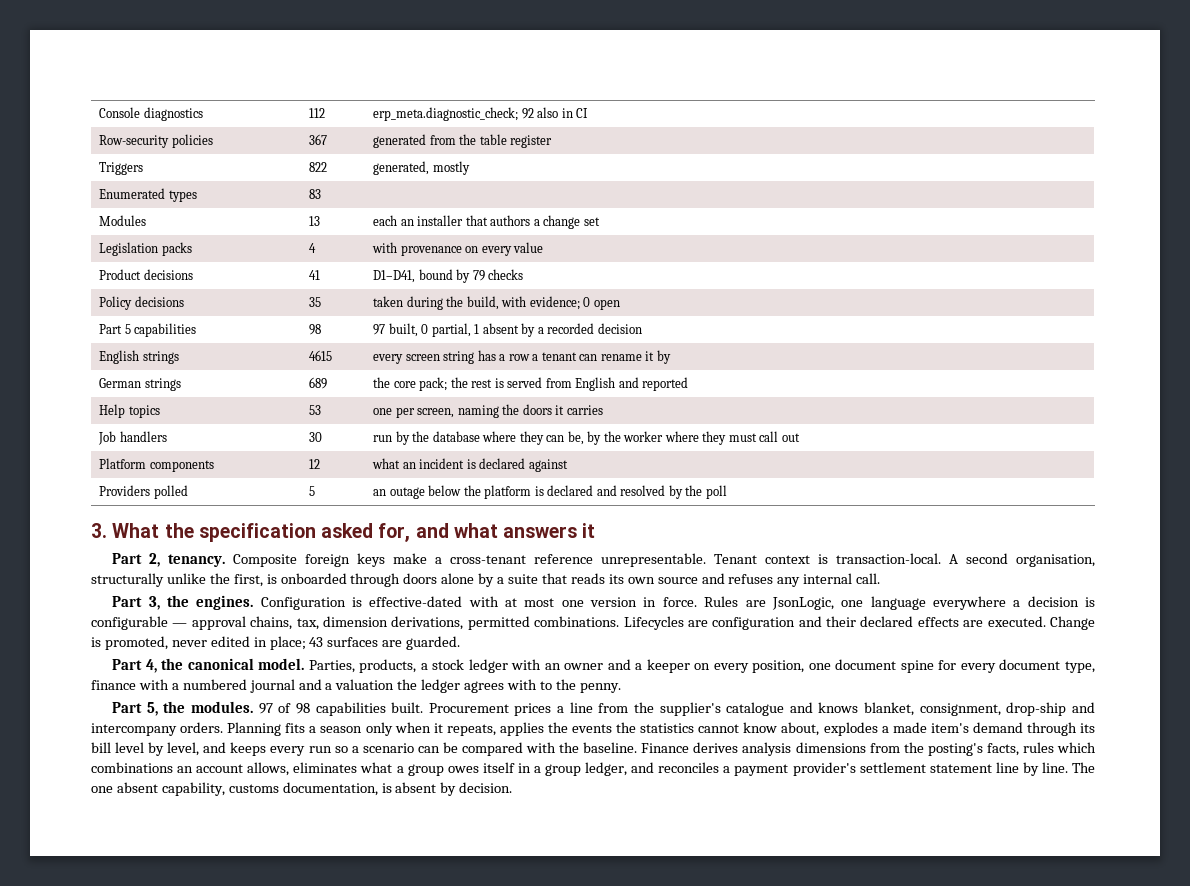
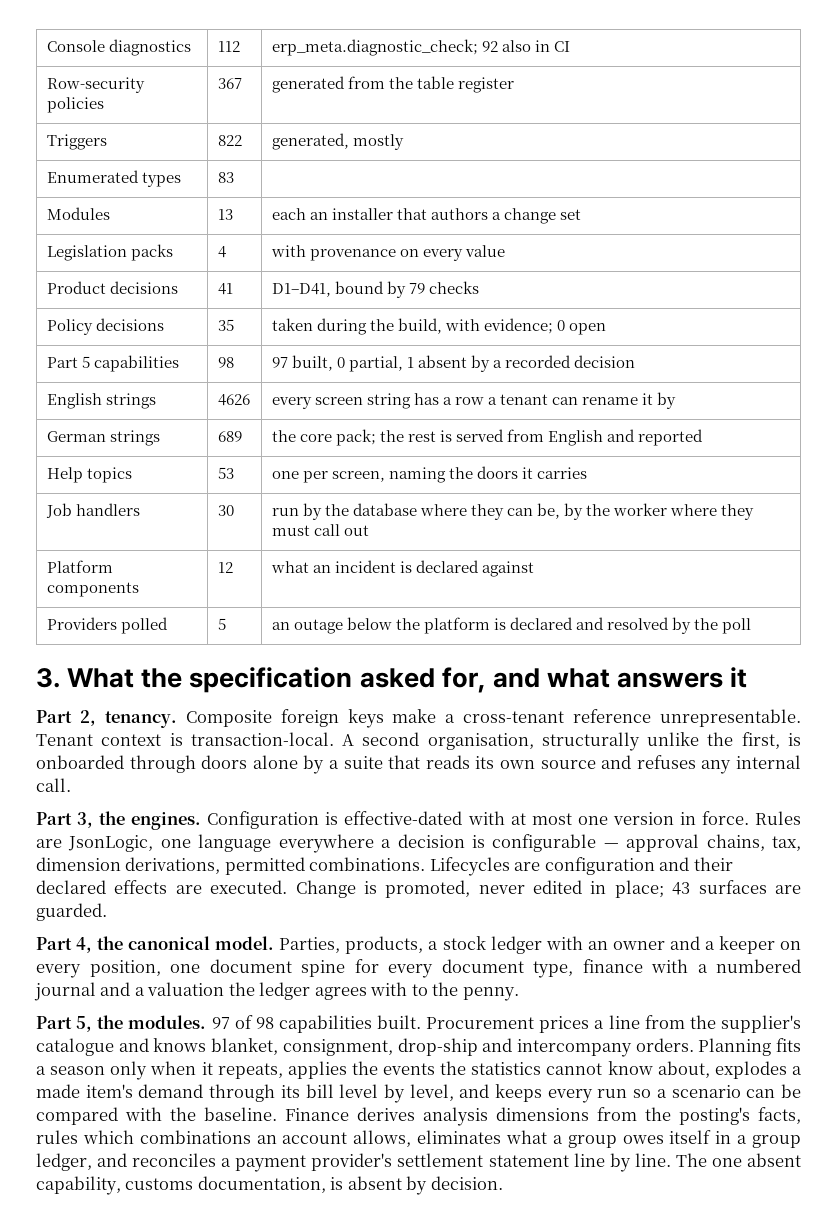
- English strings | 4615 | every screen string has a row a tenant can rename it by
+ English strings | 4626 | every screen string has a row a tenant can rename it by

